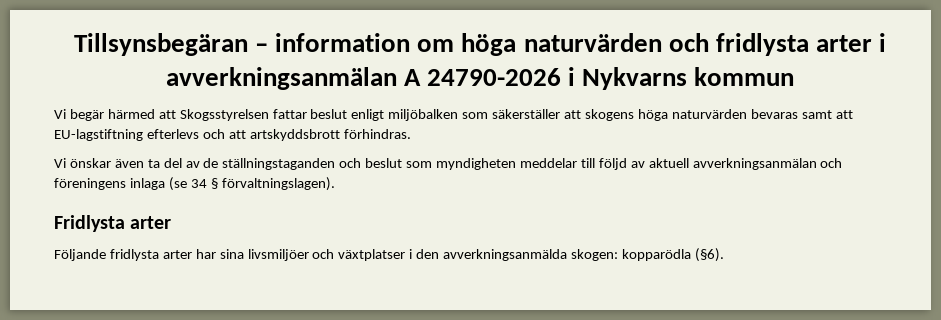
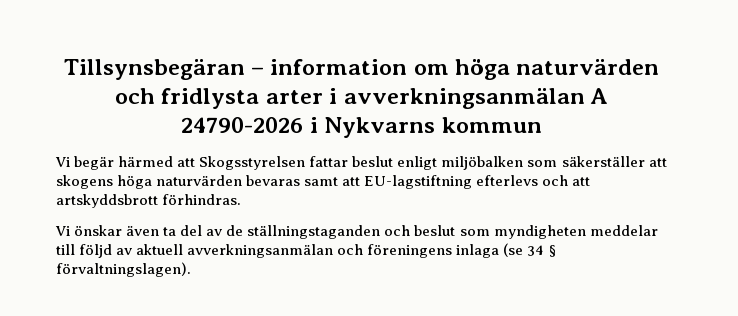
- Fridlysta arter
- Följande fridlysta arter har sina livsmiljöer och växtplatser i den avverkningsanmälda skogen: kopparödla (§6).

